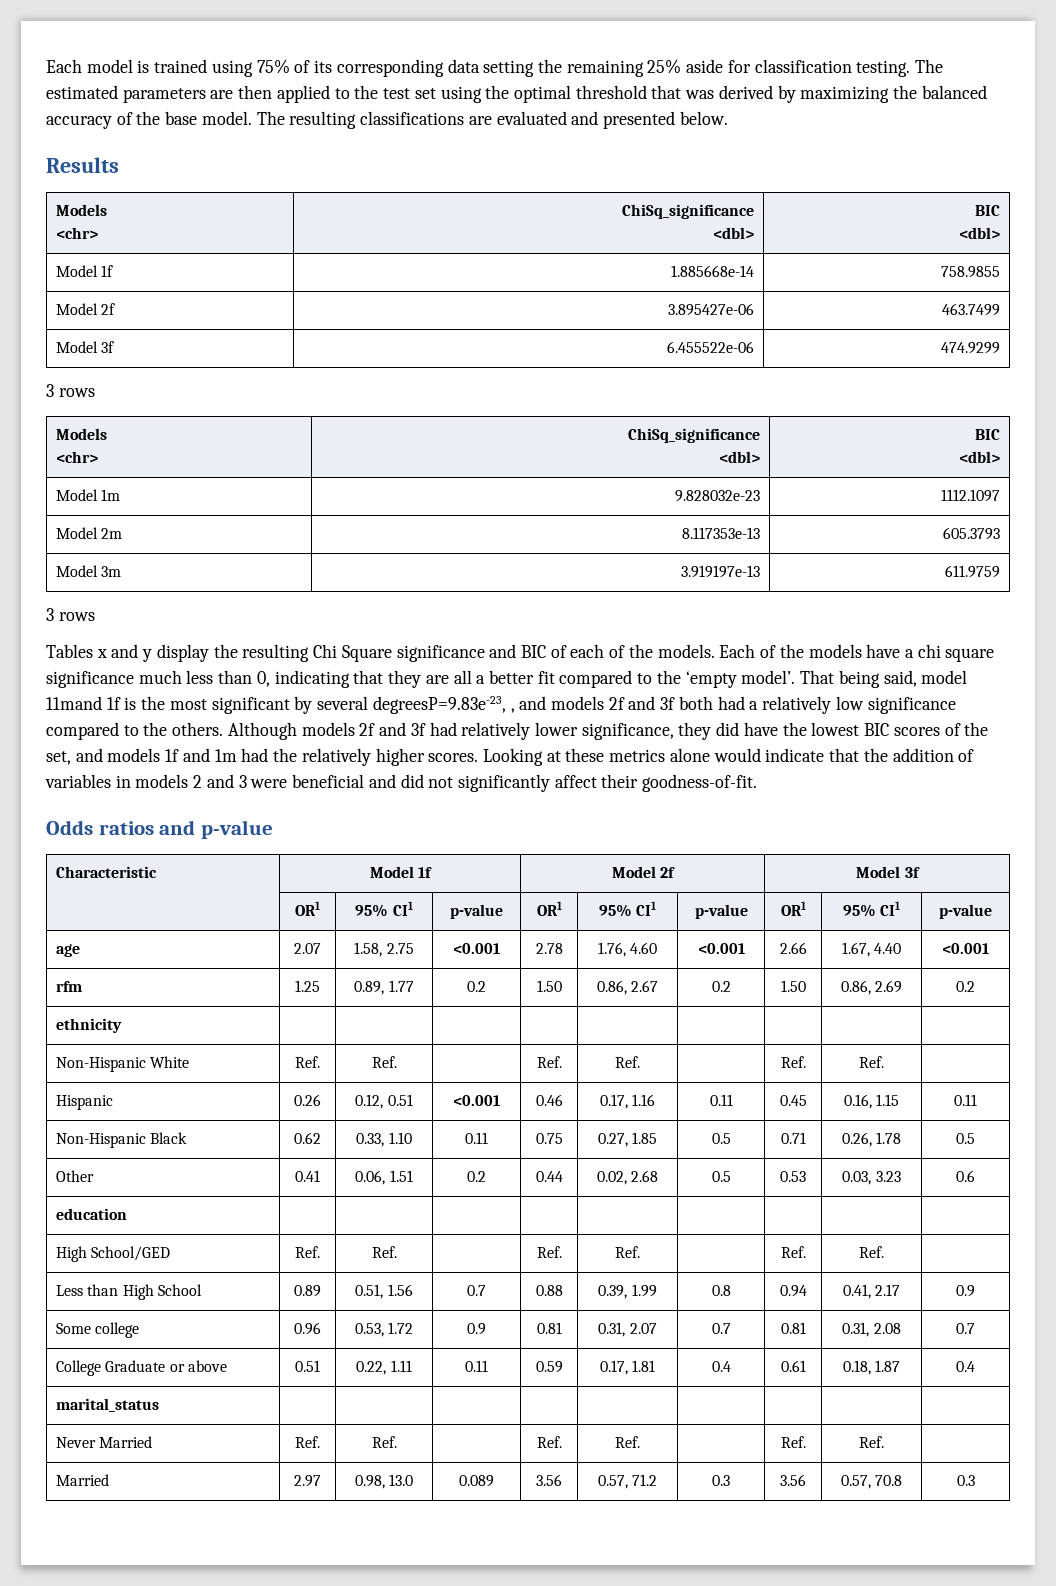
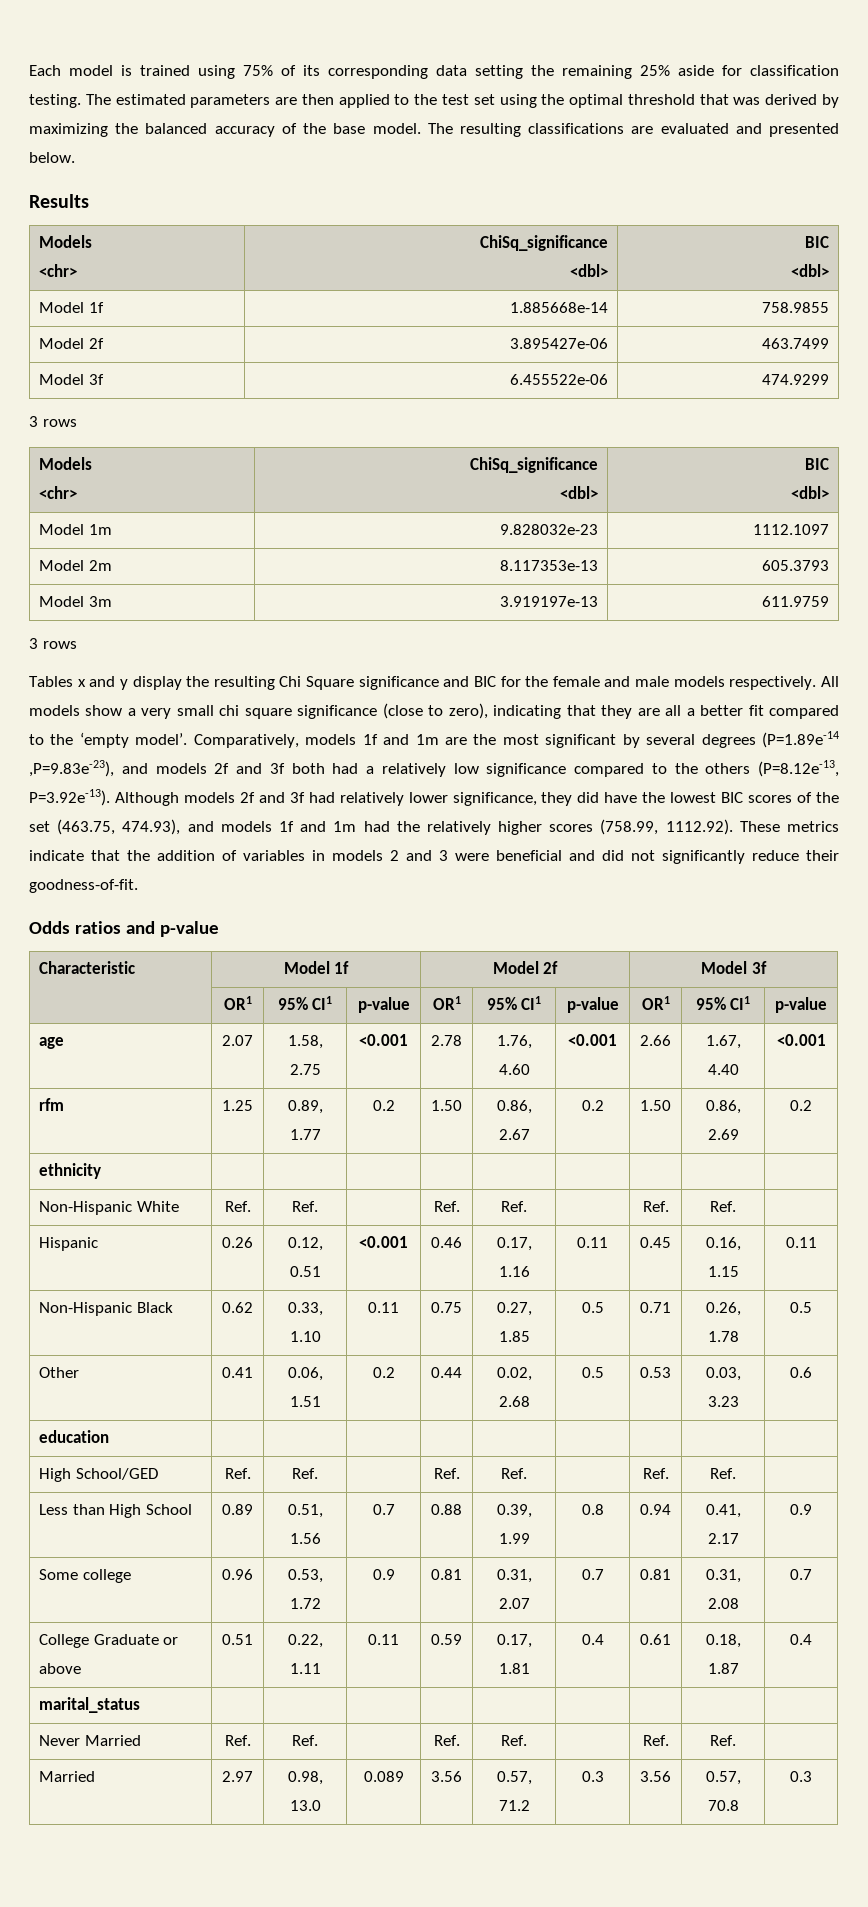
- Tables x and y display the resulting Chi Square significance and BIC of each of the models. Each of the models have a chi square significance much less than 0, indicating that they are all a better fit compared to the ‘empty model’.
+ Tables x and y display the resulting Chi Square significance and BIC for the female and male models respectively. All models show a very small chi square significance (close to zero), indicating that they are all a better fit compared to the ‘empty model’.
- That being said, model 11mand 1f is the most significant by several degreesP=9.83e-23, , and models 2f and 3f both had a relatively low significance compared to the others. Although models 2f and 3f had relatively lower significance, they did have the lowest BIC scores of the set, and models 1f and 1m had the relatively higher scores. Looking at these metrics alone would indicate that the addition of variables in models 2 and 3 were beneficial and did not significantly affect their goodness-of-fit.
+ Comparatively, models 1f and 1m are the most significant by several degrees (P=1.89e-14 ,P=9.83e-23), and models 2f and 3f both had a relatively low significance compared to the others (P=8.12e-13, P=3.92e-13). Although models 2f and 3f had relatively lower significance, they did have the lowest BIC scores of the set (463.75, 474.93), and models 1f and 1m had the relatively higher scores (758.99, 1112.92). These metrics indicate that the addition of variables in models 2 and 3 were beneficial and did not significantly reduce their goodness-of-fit.

